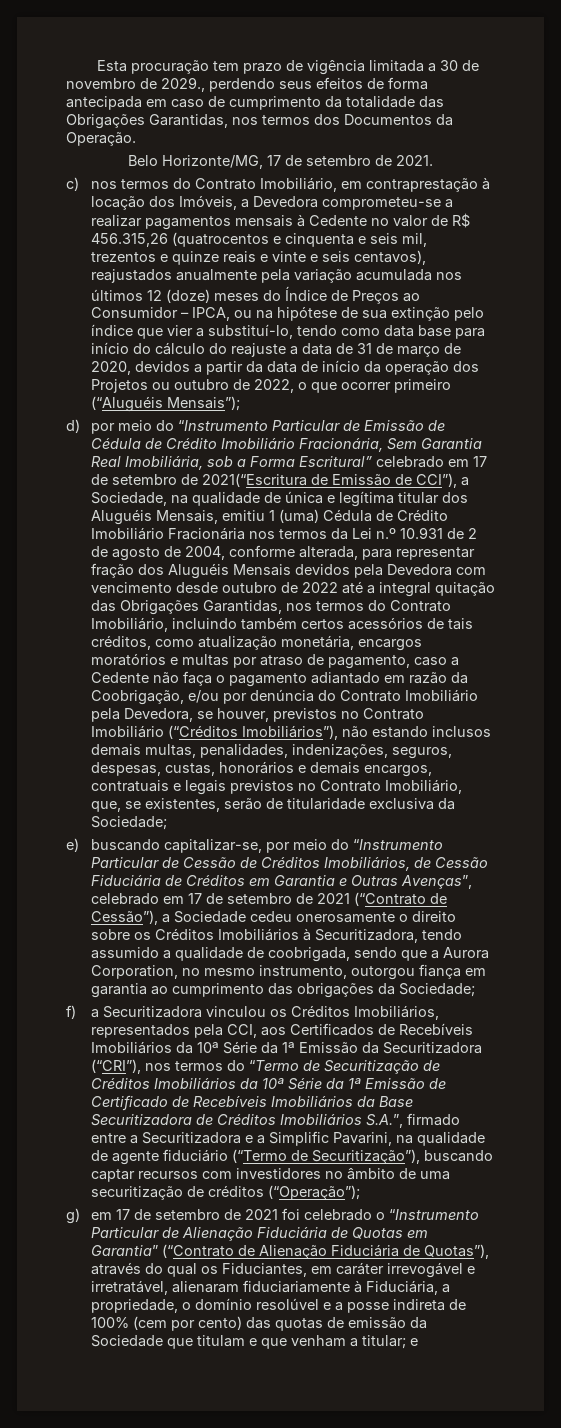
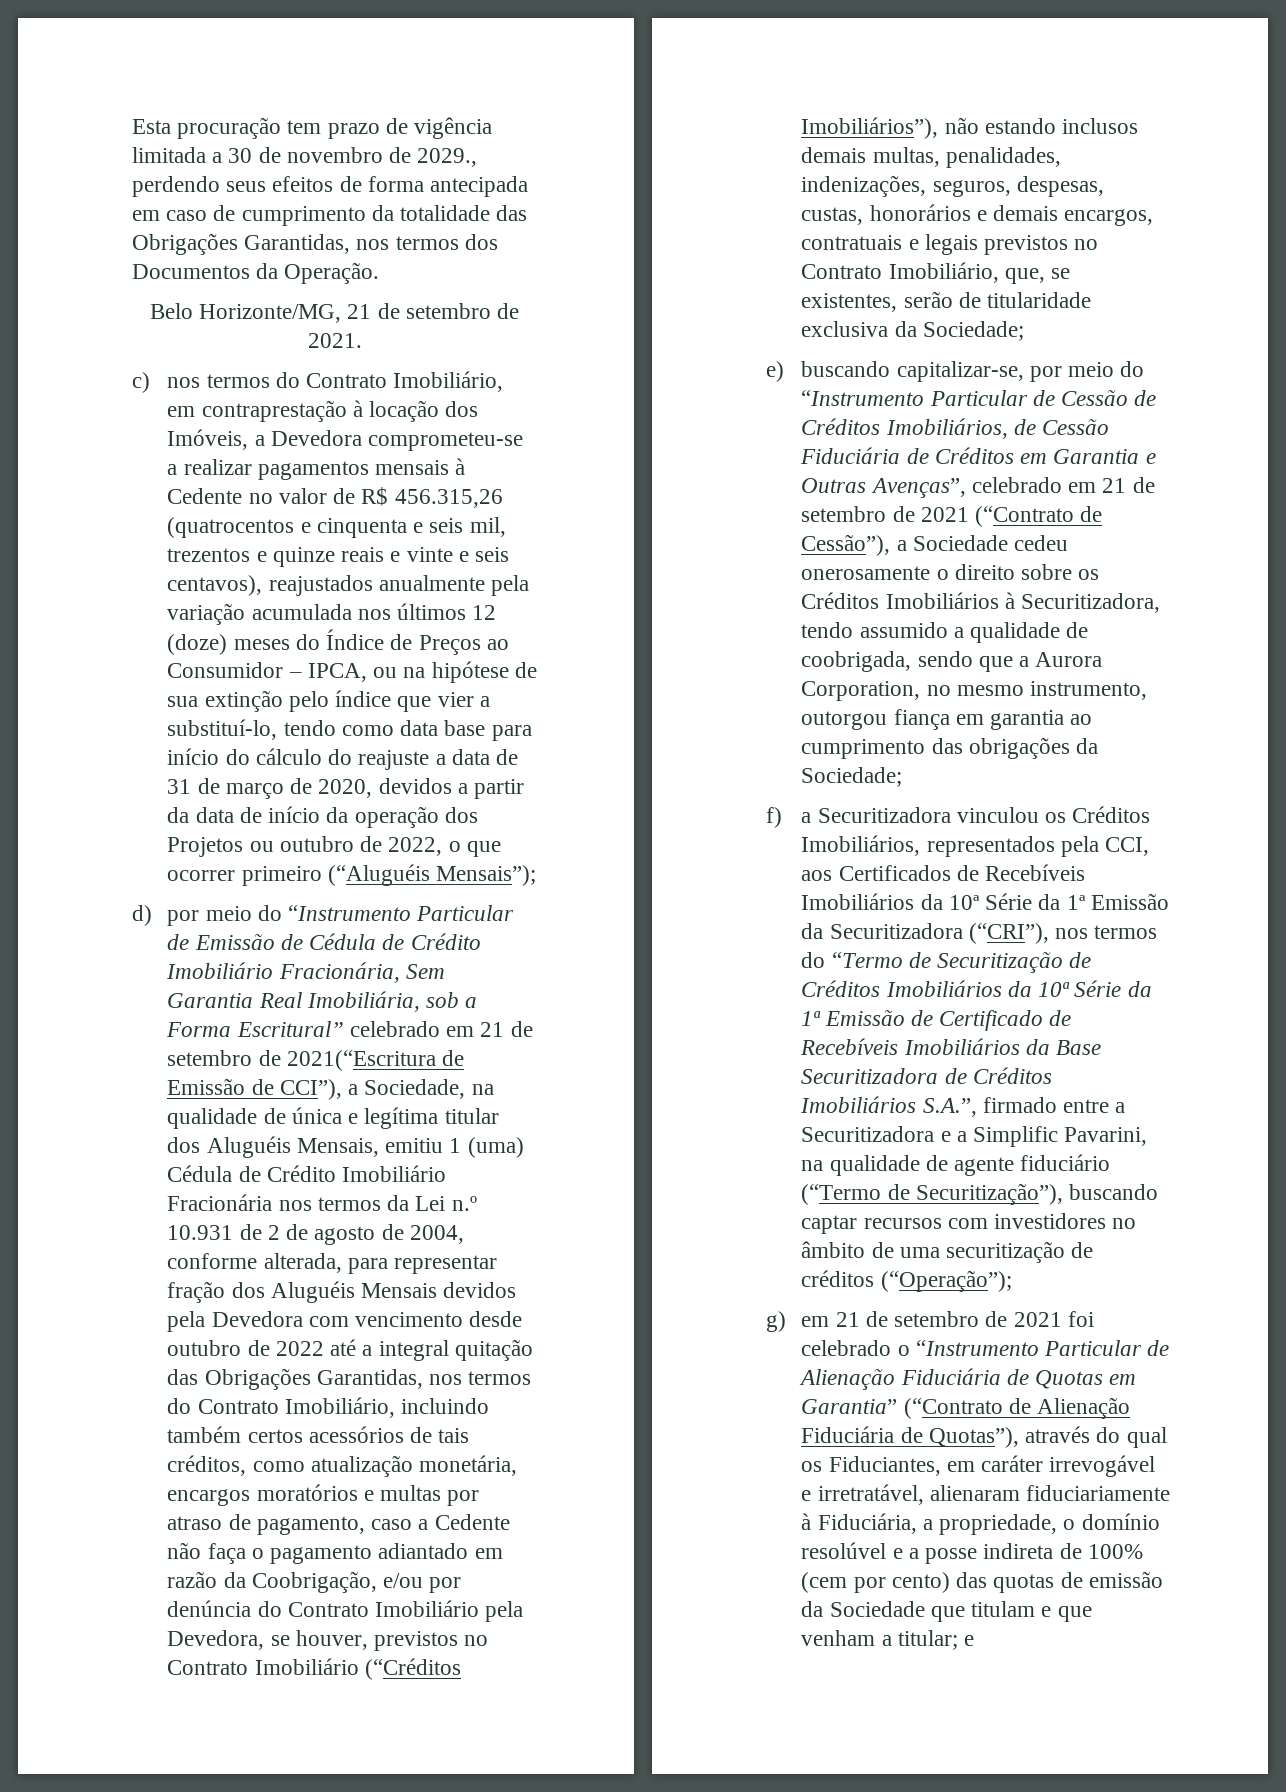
- Belo Horizonte/MG, 17 de setembro de 2021.
+ Belo Horizonte/MG, 21 de setembro de 2021.
- d) por meio do “Instrumento Particular de Emissão de Cédula de Crédito Imobiliário Fracionária, Sem Garantia Real Imobiliária, sob a Forma Escritural” celebrado em 17 de setembro de 2021(“Escritura de Emissão de CCI”), a Sociedade, na qualidade de única e legítima titular dos Aluguéis Mensais, emitiu 1 (uma) Cédula de Crédito Imobiliário Fracionária nos termos da Lei n.º 10.931 de 2 de agosto de 2004, conforme alterada, para representar fração dos Aluguéis Mensais devidos pela Devedora com vencimento desde outubro de 2022 até a integral quitação das Obrigações Garantidas, nos termos do Contrato Imobiliário, incluindo também certos acessórios de tais créditos, como atualização monetária, encargos moratórios e multas por atraso de pagamento, caso a Cedente não faça o pagamento adiantado em razão da Coobrigação, e/ou por denúncia do Contrato Imobiliário pela Devedora, se houver, previstos no Contrato Imobiliário (“Créditos Imobiliários”), não estando inclusos demais multas, penalidades, indenizações, seguros, despesas, custas, honorários e demais encargos, contratuais e legais previstos no Contrato Imobiliário, que, se existentes, serão de titularidade exclusiva da Sociedade;
+ d) por meio do “Instrumento Particular de Emissão de Cédula de Crédito Imobiliário Fracionária, Sem Garantia Real Imobiliária, sob a Forma Escritural” celebrado em 21 de setembro de 2021(“Escritura de Emissão de CCI”), a Sociedade, na qualidade de única e legítima titular dos Aluguéis Mensais, emitiu 1 (uma) Cédula de Crédito Imobiliário Fracionária nos termos da Lei n.º 10.931 de 2 de agosto de 2004, conforme alterada, para representar fração dos Aluguéis Mensais devidos pela Devedora com vencimento desde outubro de 2022 até a integral quitação das Obrigações Garantidas, nos termos do Contrato Imobiliário, incluindo também certos acessórios de tais créditos, como atualização monetária, encargos moratórios e multas por atraso de pagamento, caso a Cedente não faça o pagamento adiantado em razão da Coobrigação, e/ou por denúncia do Contrato Imobiliário pela Devedora, se houver, previstos no Contrato Imobiliário (“Créditos Imobiliários”), não estando inclusos demais multas, penalidades, indenizações, seguros, despesas, custas, honorários e demais encargos, contratuais e legais previstos no Contrato Imobiliário, que, se existentes, serão de titularidade exclusiva da Sociedade;
- e) buscando capitalizar-se, por meio do “Instrumento Particular de Cessão de Créditos Imobiliários, de Cessão Fiduciária de Créditos em Garantia e Outras Avenças”, celebrado em 17 de setembro de 2021 (“Contrato de Cessão”), a Sociedade cedeu onerosamente o direito sobre os Créditos Imobiliários à Securitizadora, tendo assumido a qualidade de coobrigada, sendo que a Aurora Corporation, no mesmo instrumento, outorgou fiança em garantia ao cumprimento das obrigações da Sociedade;
+ e) buscando capitalizar-se, por meio do “Instrumento Particular de Cessão de Créditos Imobiliários, de Cessão Fiduciária de Créditos em Garantia e Outras Avenças”, celebrado em 21 de setembro de 2021 (“Contrato de Cessão”), a Sociedade cedeu onerosamente o direito sobre os Créditos Imobiliários à Securitizadora, tendo assumido a qualidade de coobrigada, sendo que a Aurora Corporation, no mesmo instrumento, outorgou fiança em garantia ao cumprimento das obrigações da Sociedade;
- g) em 17 de setembro de 2021 foi celebrado o “Instrumento Particular de Alienação Fiduciária de Quotas em Garantia” (“Contrato de Alienação Fiduciária de Quotas”), através do qual os Fiduciantes, em caráter irrevogável e irretratável, alienaram fiduciariamente à Fiduciária, a propriedade, o domínio resolúvel e a posse indireta de 100% (cem por cento) das quotas de emissão da Sociedade que titulam e que venham a titular;
+ g) em 21 de setembro de 2021 foi celebrado o “Instrumento Particular de Alienação Fiduciária de Quotas em Garantia” (“Contrato de Alienação Fiduciária de Quotas”), através do qual os Fiduciantes, em caráter irrevogável e irretratável, alienaram fiduciariamente à Fiduciária, a propriedade, o domínio resolúvel e a posse indireta de 100% (cem por cento) das quotas de emissão da Sociedade que titulam e que venham a titular;

